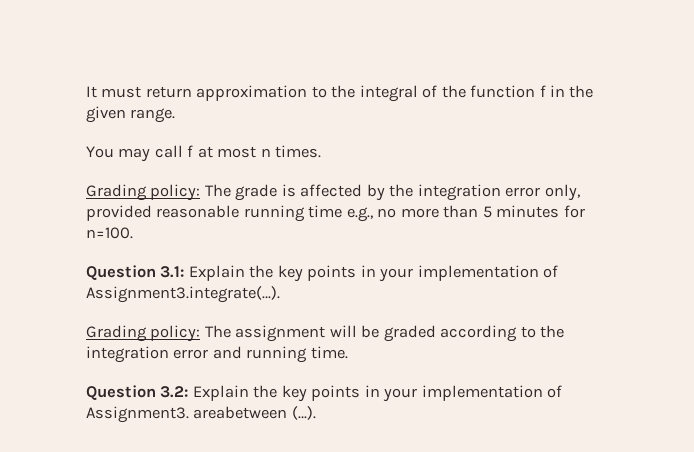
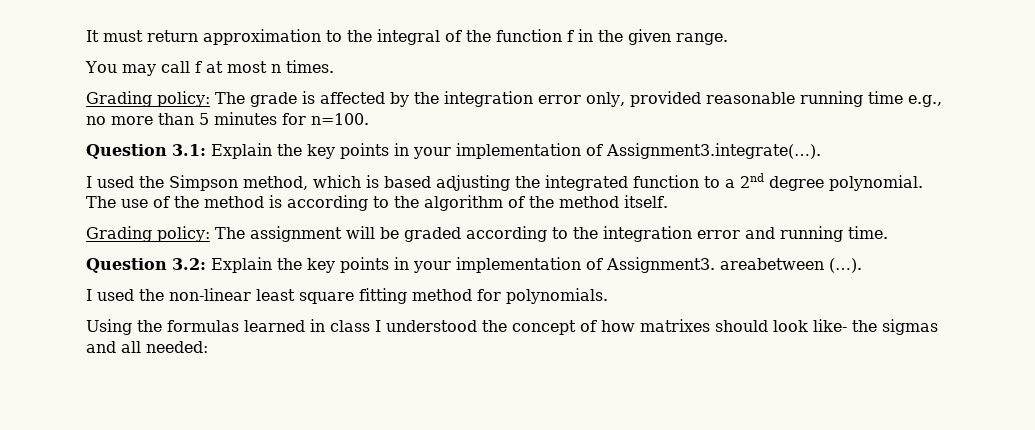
+ I used the Simpson method, which is based adjusting the integrated function to a 2nd degree polynomial. The use of the method is according to the algorithm of the method itself.
+ I used the non-linear least square fitting method for polynomials.
+ Using the formulas learned in class I understood the concept of how matrixes should look like- the sigmas and all needed:

